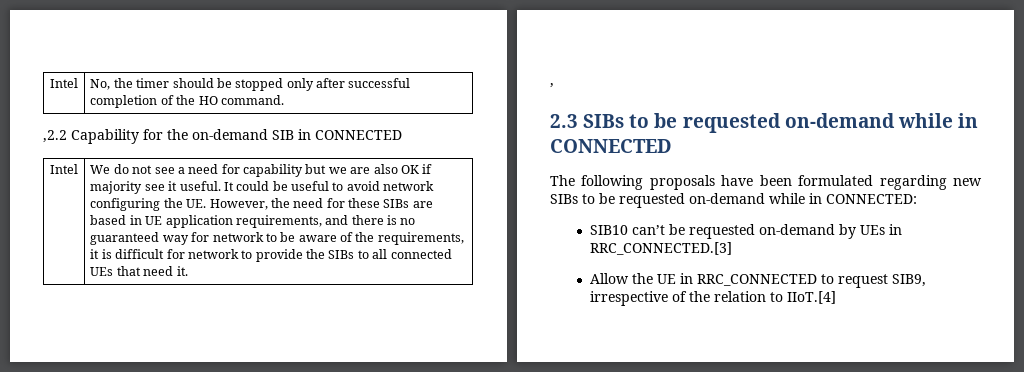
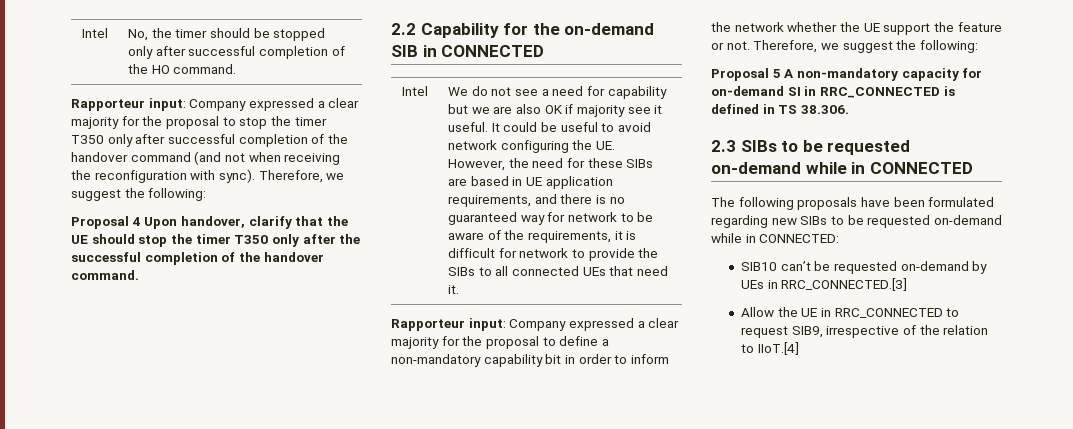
- ,2.2 Capability for the on-demand SIB in CONNECTED
+ Rapporteur input: Company expressed a clear majority for the proposal to stop the timer T350 only after successful completion of the handover command (and not when receiving the reconfiguration with sync). Therefore, we suggest the following:
+ Proposal 4 Upon handover, clarify that the UE should stop the timer T350 only after the successful completion of the handover command.
+ 2.2 Capability for the on-demand SIB in CONNECTED
- ,
+ Rapporteur input: Company expressed a clear majority for the proposal to define a non-mandatory capability bit in order to inform the network whether the UE support the feature or not. Therefore, we suggest the following:
+ Proposal 5 A non-mandatory capacity for on-demand SI in RRC_CONNECTED is defined in TS 38.306.

